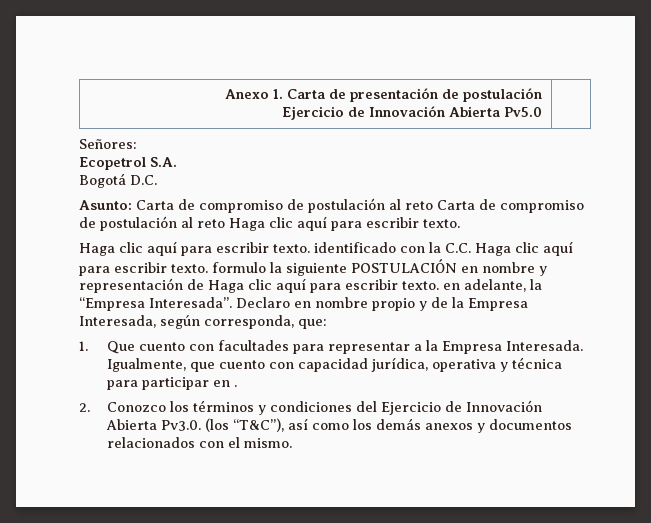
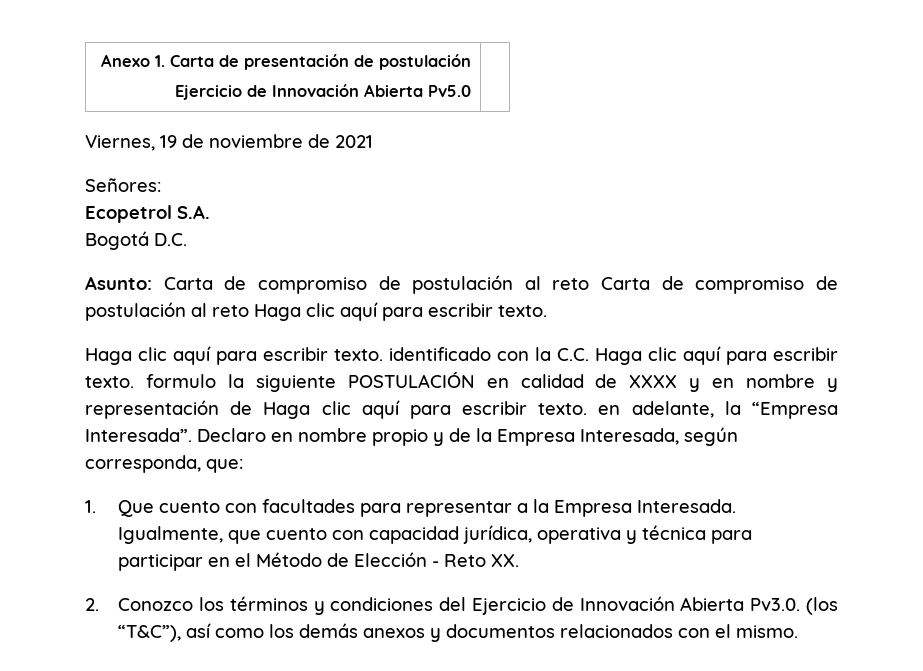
+ Viernes, 19 de noviembre de 2021
- Haga clic aquí para escribir texto. identificado con la C.C. Haga clic aquí para escribir texto. formulo la siguiente POSTULACIÓN en nombre y representación de Haga clic aquí para escribir texto. en adelante, la “Empresa Interesada”.
+ Haga clic aquí para escribir texto. identificado con la C.C. Haga clic aquí para escribir texto. formulo la siguiente POSTULACIÓN en calidad de XXXX y en nombre y representación de Haga clic aquí para escribir texto. en adelante, la “Empresa Interesada”.
- Igualmente, que cuento con capacidad jurídica, operativa y técnica para participar en .
+ Igualmente, que cuento con capacidad jurídica, operativa y técnica para participar en el Método de Elección - Reto XX.

